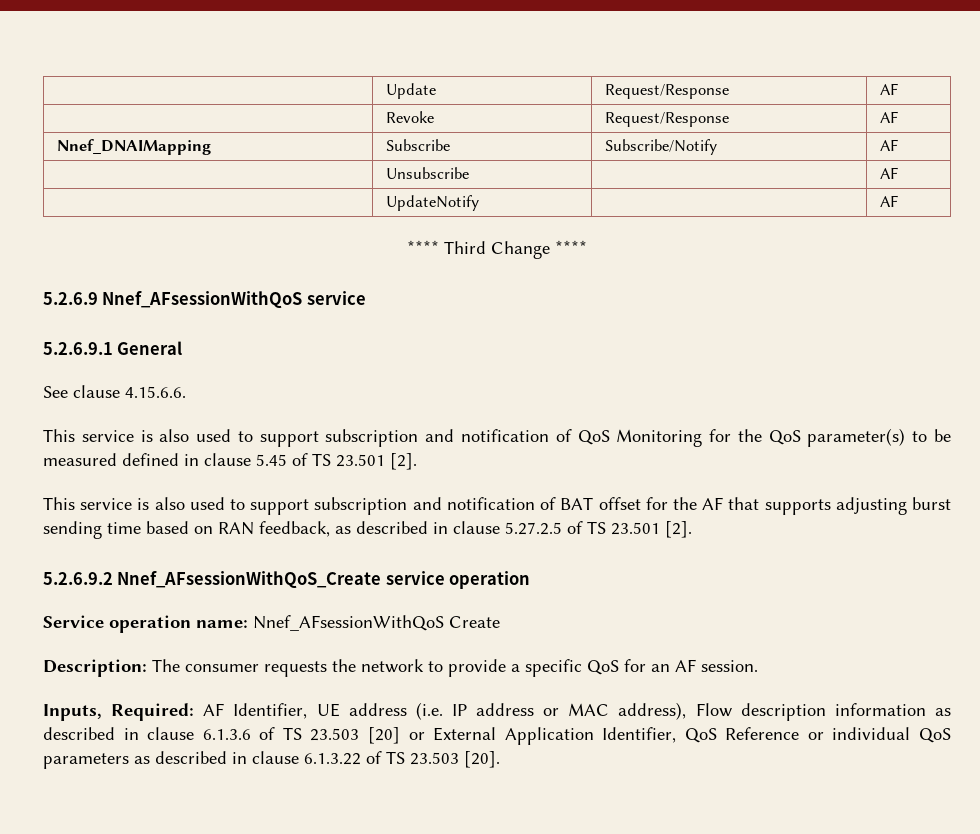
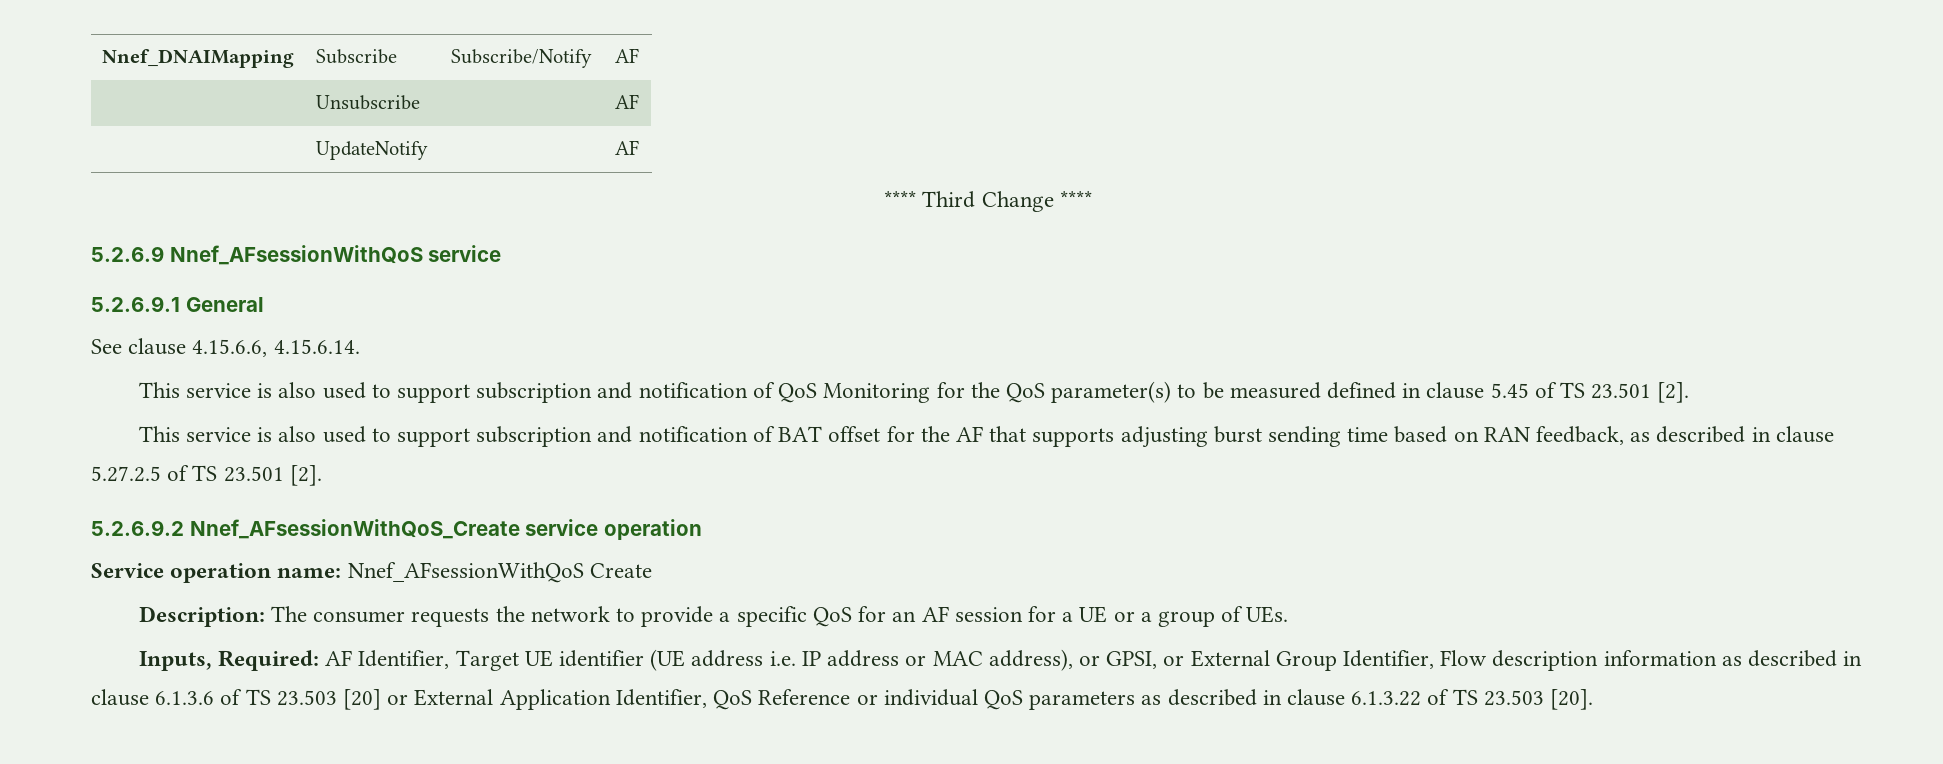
- | Update | Request/Response | AF
- | Revoke | Request/Response | AF
- See clause 4.15.6.6.
+ See clause 4.15.6.6, 4.15.6.14.
- Description: The consumer requests the network to provide a specific QoS for an AF session.
- Inputs, Required: AF Identifier, UE address (i.e. IP address or MAC address), Flow description information as described in clause 6.1.3.6 of TS 23.503 [20] or External Application Identifier, QoS Reference or individual QoS parameters as described in clause 6.1.3.22 of TS 23.503 [20].
+ Description: The consumer requests the network to provide a specific QoS for an AF session for a UE or a group of UEs.
+ Inputs, Required: AF Identifier, Target UE identifier (UE address i.e. IP address or MAC address), or GPSI, or External Group Identifier, Flow description information as described in clause 6.1.3.6 of TS 23.503 [20] or External Application Identifier, QoS Reference or individual QoS parameters as described in clause 6.1.3.22 of TS 23.503 [20].

